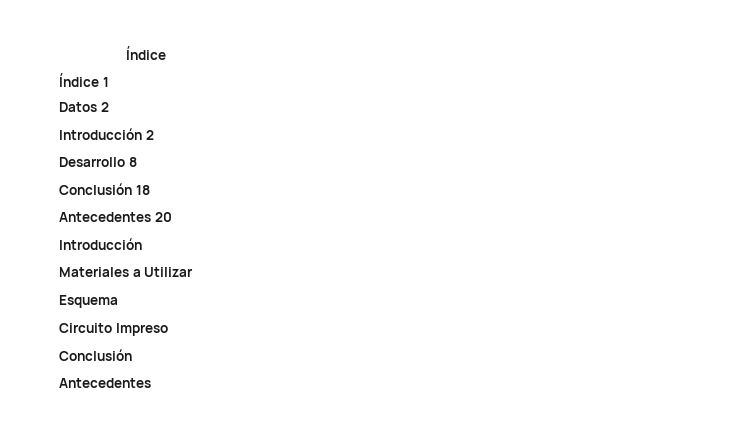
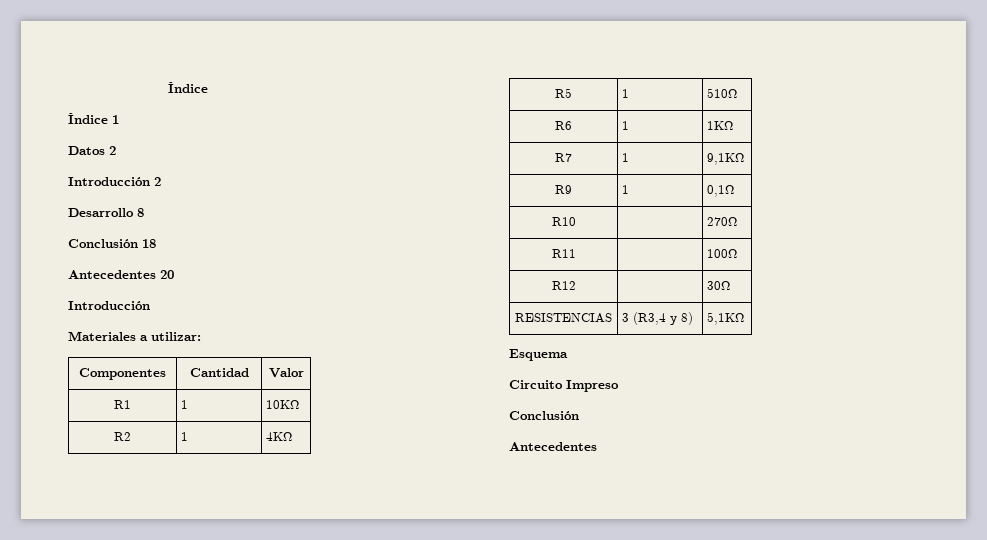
- Materiales a Utilizar
+ Materiales a utilizar:
+ Componentes | Cantidad | Valor
+ R1 | 1 | 10KΩ
+ R2 | 1 | 4KΩ
+ R5 | 1 | 510Ω
+ R6 | 1 | 1KΩ
+ R7 | 1 | 9,1KΩ
+ R9 | 1 | 0,1Ω
+ R10 | | 270Ω
+ R11 | | 100Ω
+ R12 | | 30Ω
+ RESISTENCIAS | 3 (R3,4 y 8) | 5,1KΩ

